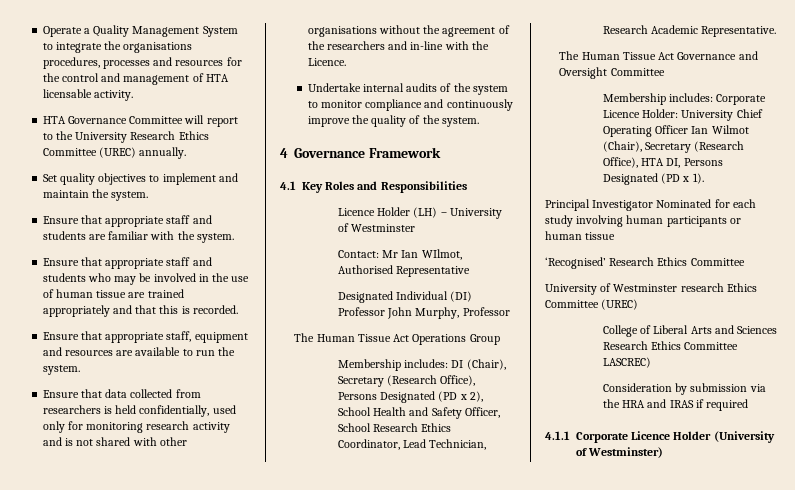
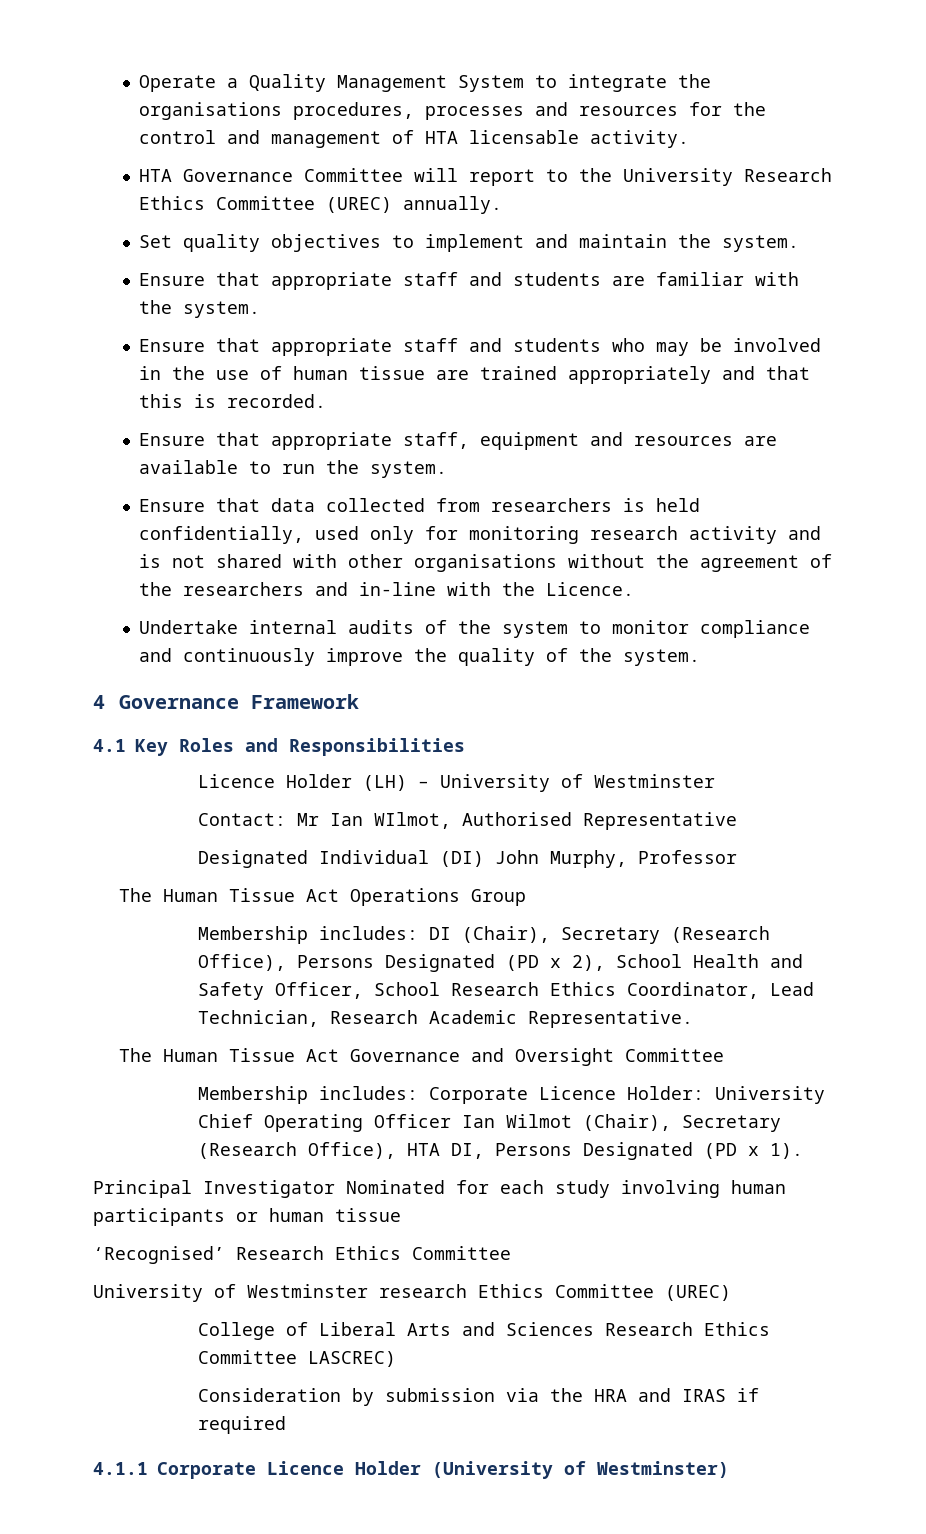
- Designated Individual (DI) Professor John Murphy, Professor
+ Designated Individual (DI) John Murphy, Professor

